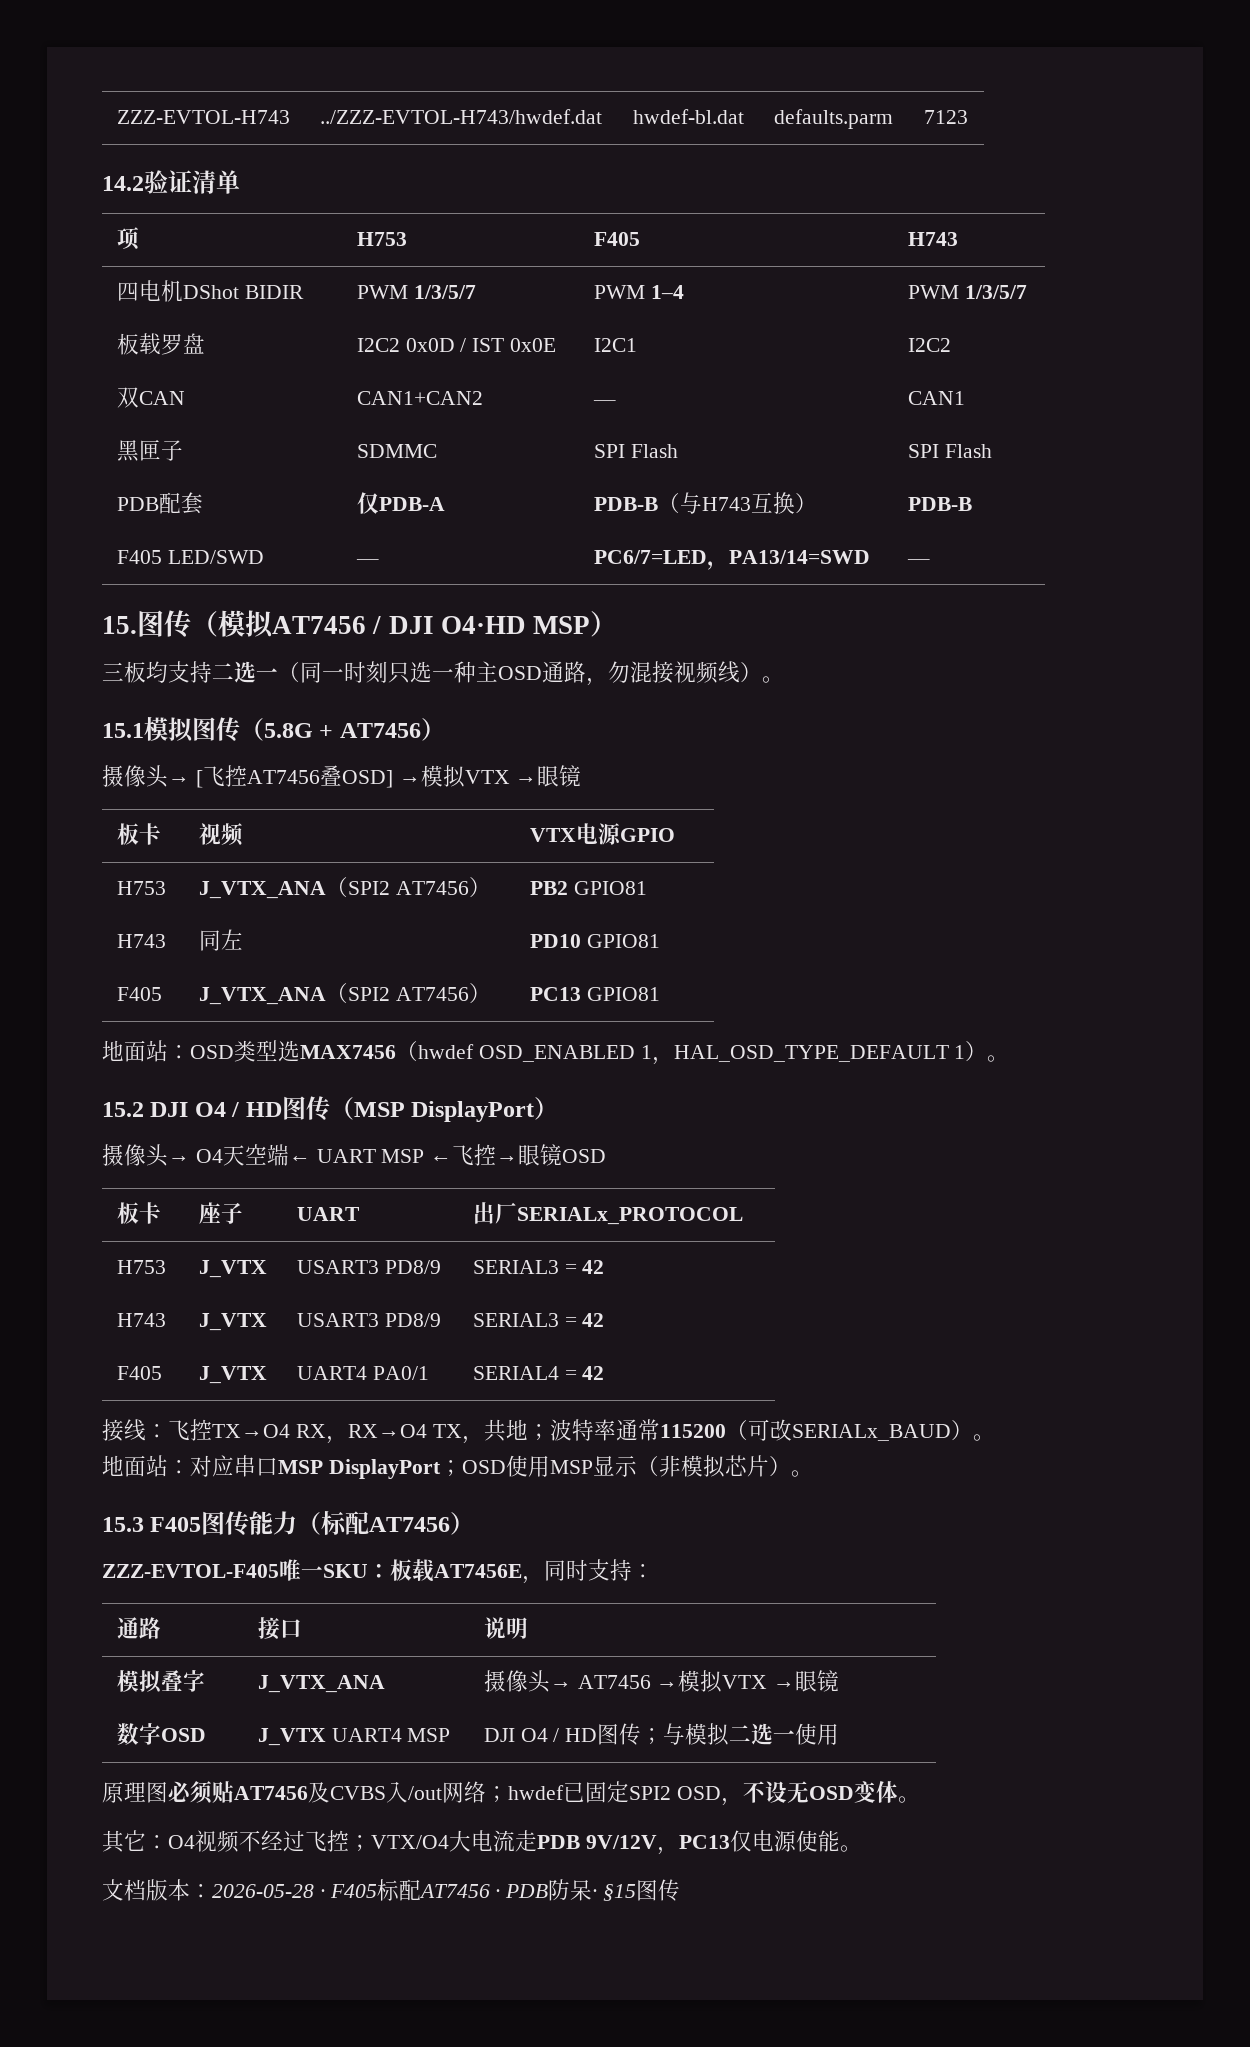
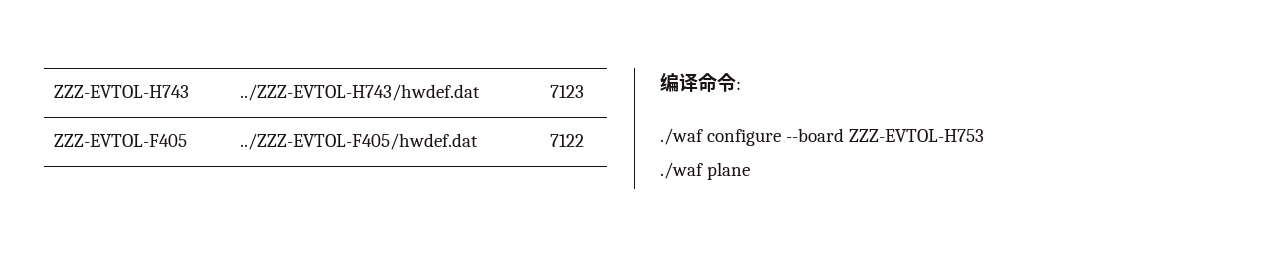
- ZZZ-EVTOL-H743 | ../ZZZ-EVTOL-H743/hwdef.dat | hwdef-bl.dat | defaults.parm | 7123
- 14.2验证清单
- 项 | H753 | F405 | H743
- 四电机DShot BIDIR | PWM 1/3/5/7 | PWM 1–4 | PWM 1/3/5/7
- 板载罗盘 | I2C2 0x0D / IST 0x0E | I2C1 | I2C2
- 双CAN | CAN1+CAN2 | — | CAN1
- 黑匣子 | SDMMC | SPI Flash | SPI Flash
- PDB配套 | 仅PDB-A | PDB-B（与H743互换） | PDB-B
- F405 LED/SWD | — | PC6/7=LED，PA13/14=SWD | —
- 15.图传（模拟AT7456 / DJI O4·HD MSP）
- 三板均支持二选一（同一时刻只选一种主OSD通路，勿混接视频线）。
- 15.1模拟图传（5.8G + AT7456）
- 摄像头→ [飞控AT7456叠OSD] →模拟VTX →眼镜
- 板卡 | 视频 | VTX电源GPIO
- H753 | J_VTX_ANA（SPI2 AT7456） | PB2 GPIO81
- H743 | 同左 | PD10 GPIO81
- F405 | J_VTX_ANA（SPI2 AT7456） | PC13 GPIO81
- 地面站：OSD类型选MAX7456（hwdef OSD_ENABLED 1，HAL_OSD_TYPE_DEFAULT 1）。
- 15.2 DJI O4 / HD图传（MSP DisplayPort）
- 摄像头→ O4天空端← UART MSP ←飞控→眼镜OSD
- 板卡 | 座子 | UART | 出厂SERIALx_PROTOCOL
- H753 | J_VTX | USART3 PD8/9 | SERIAL3 = 42
- H743 | J_VTX | USART3 PD8/9 | SERIAL3 = 42
- F405 | J_VTX | UART4 PA0/1 | SERIAL4 = 42
- 接线：飞控TX→O4 RX，RX→O4 TX，共地；波特率通常115200（可改SERIALx_BAUD）。
- 地面站：对应串口MSP DisplayPort；OSD使用MSP显示（非模拟芯片）。
- 15.3 F405图传能力（标配AT7456）
- ZZZ-EVTOL-F405唯一SKU：板载AT7456E，同时支持：
- 通路 | 接口 | 说明
- 模拟叠字 | J_VTX_ANA | 摄像头→ AT7456 →模拟VTX →眼镜
- 数字OSD | J_VTX UART4 MSP | DJI O4 / HD图传；与模拟二选一使用
- 原理图必须贴AT7456及CVBS入/out网络；hwdef已固定SPI2 OSD，不设无OSD变体。
- 其它：O4视频不经过飞控；VTX/O4大电流走PDB 9V/12V，PC13仅电源使能。
- 文档版本：2026-05-28 · F405标配AT7456 · PDB防呆· §15图传
+ ZZZ-EVTOL-H743 | ../ZZZ-EVTOL-H743/hwdef.dat | 7123
+ ZZZ-EVTOL-F405 | ../ZZZ-EVTOL-F405/hwdef.dat | 7122
+ 编译命令:
+ ./waf configure --board ZZZ-EVTOL-H753
+ ./waf plane

